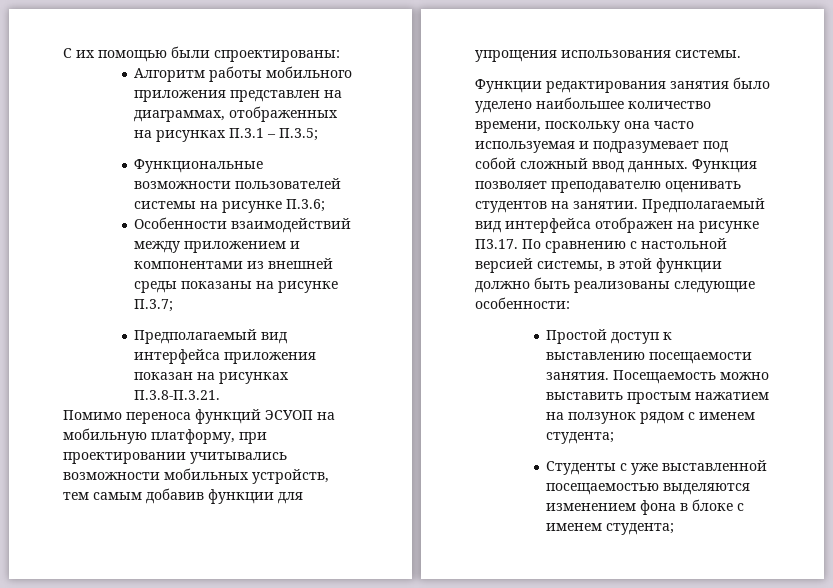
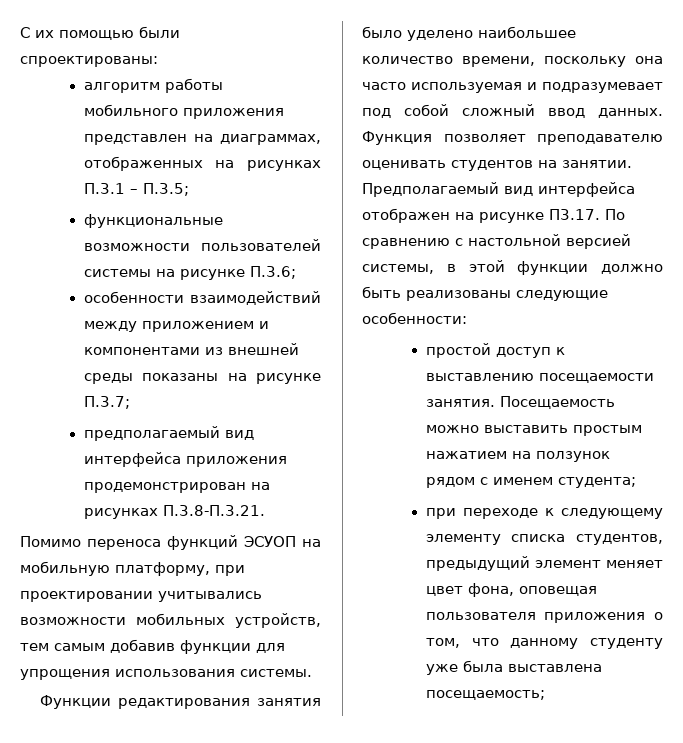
- Алгоритм работы мобильного приложения представлен на диаграммах, отображенных на рисунках П.3.1 – П.3.5;
+ алгоритм работы мобильного приложения представлен на диаграммах, отображенных на рисунках П.3.1 – П.3.5;
- Функциональные возможности пользователей системы на рисунке П.3.6;
+ функциональные возможности пользователей системы на рисунке П.3.6;
- Особенности взаимодействий между приложением и компонентами из внешней среды показаны на рисунке П.3.7;
+ особенности взаимодействий между приложением и компонентами из внешней среды показаны на рисунке П.3.7;
- Предполагаемый вид интерфейса приложения показан на рисунках П.3.8-П.3.21.
+ предполагаемый вид интерфейса приложения продемонстрирован на рисунках П.3.8-П.3.21.
- Простой доступ к выставлению посещаемости занятия.
+ простой доступ к выставлению посещаемости занятия.
- Студенты с уже выставленной посещаемостью выделяются изменением фона в блоке с именем студента;
+ при переходе к следующему элементу списка студентов, предыдущий элемент меняет цвет фона, оповещая пользователя приложения о том, что данному студенту уже была выставлена посещаемость;

